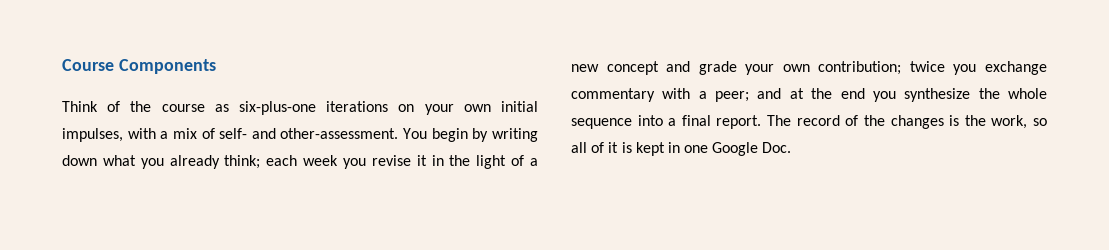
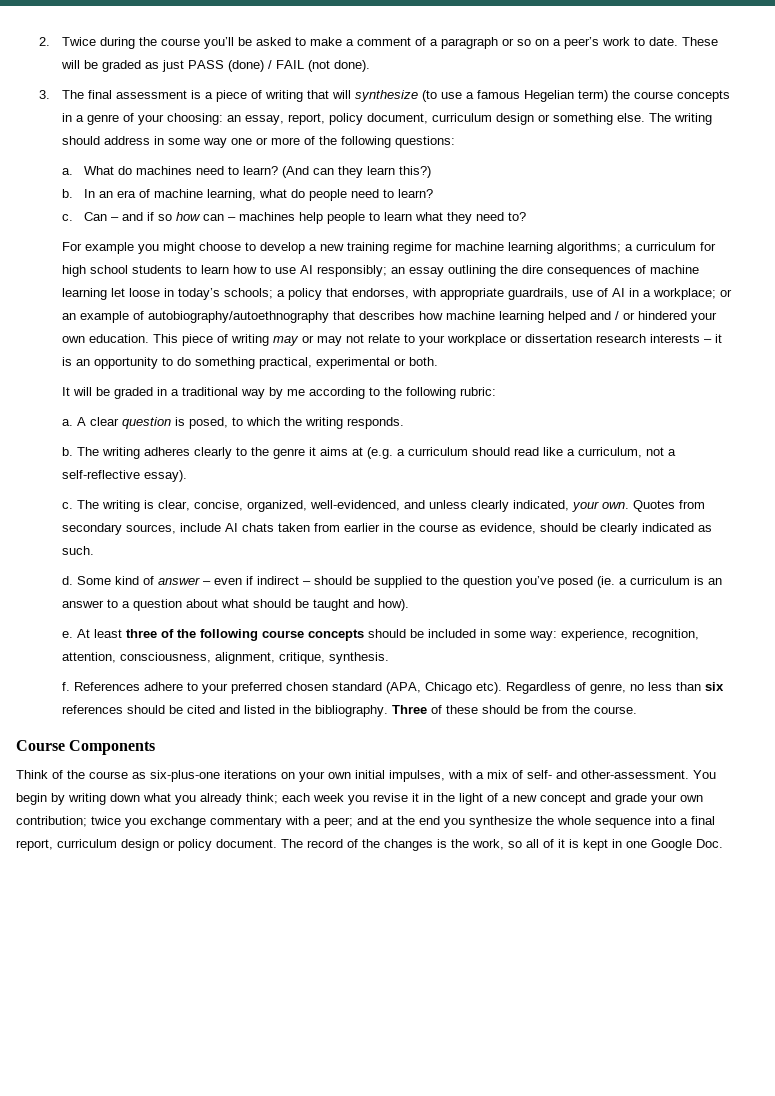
+ 2. Twice during the course you’ll be asked to make a comment of a paragraph or so on a peer’s work to date. These will be graded as just PASS (done) / FAIL (not done).
+ 3. The final assessment is a piece of writing that will synthesize (to use a famous Hegelian term) the course concepts in a genre of your choosing: an essay, report, policy document, curriculum design or something else. The writing should address in some way one or more of the following questions:
+ a. What do machines need to learn? (And can they learn this?)
+ b. In an era of machine learning, what do people need to learn?
+ c. Can – and if so how can – machines help people to learn what they need to?
+ For example you might choose to develop a new training regime for machine learning algorithms; a curriculum for high school students to learn how to use AI responsibly; an essay outlining the dire consequences of machine learning let loose in today’s schools; a policy that endorses, with appropriate guardrails, use of AI in a workplace; or an example of autobiography/autoethnography that describes how machine learning helped and / or hindered your own education. This piece of writing may or may not relate to your workplace or dissertation research interests – it is an opportunity to do something practical, experimental or both.
+ It will be graded in a traditional way by me according to the following rubric:
+ a. A clear question is posed, to which the writing responds.
+ b. The writing adheres clearly to the genre it aims at (e.g. a curriculum should read like a curriculum, not a self-reflective essay).
+ c. The writing is clear, concise, organized, well-evidenced, and unless clearly indicated, your own. Quotes from secondary sources, include AI chats taken from earlier in the course as evidence, should be clearly indicated as such.
+ d. Some kind of answer – even if indirect – should be supplied to the question you’ve posed (ie. a curriculum is an answer to a question about what should be taught and how).
+ e. At least three of the following course concepts should be included in some way: experience, recognition, attention, consciousness, alignment, critique, synthesis.
+ f. References adhere to your preferred chosen standard (APA, Chicago etc). Regardless of genre, no less than six references should be cited and listed in the bibliography. Three of these should be from the course.
- You begin by writing down what you already think; each week you revise it in the light of a new concept and grade your own contribution; twice you exchange commentary with a peer; and at the end you synthesize the whole sequence into a final report.
+ You begin by writing down what you already think; each week you revise it in the light of a new concept and grade your own contribution; twice you exchange commentary with a peer; and at the end you synthesize the whole sequence into a final report, curriculum design or policy document.

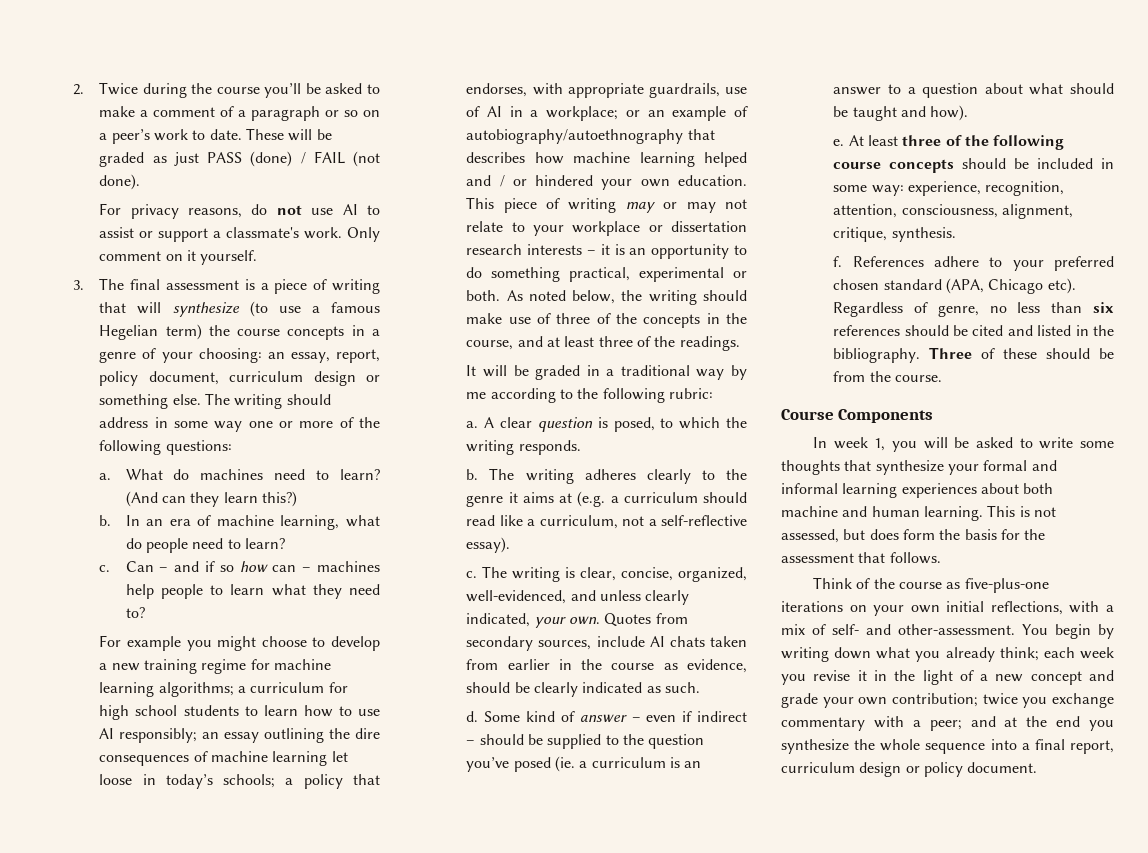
+ For privacy reasons, do not use AI to assist or support a classmate's work. Only comment on it yourself.
+ As noted below, the writing should make use of three of the concepts in the course, and at least three of the readings.
+ In week 1, you will be asked to write some thoughts that synthesize your formal and informal learning experiences about both machine and human learning. This is not assessed, but does form the basis for the assessment that follows.
- Think of the course as six-plus-one iterations on your own initial impulses, with a mix of self- and other-assessment.
+ Think of the course as five-plus-one iterations on your own initial reflections, with a mix of self- and other-assessment.
- The record of the changes is the work, so all of it is kept in one Google Doc.

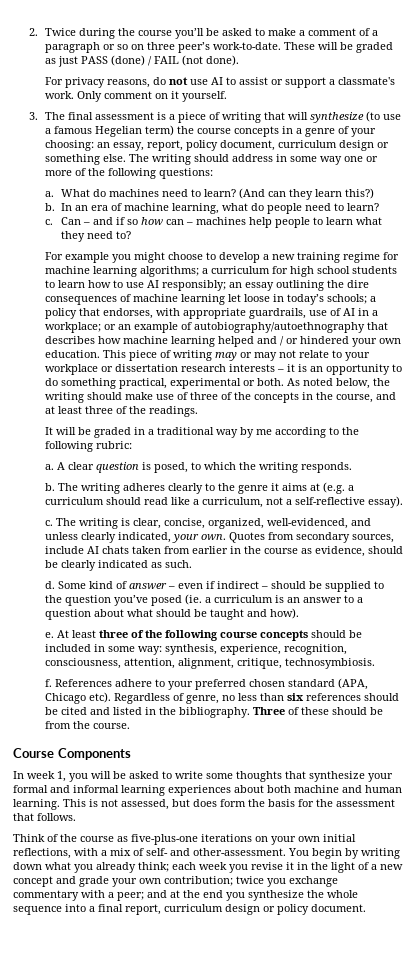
- 2. Twice during the course you’ll be asked to make a comment of a paragraph or so on a peer’s work to date.
+ 2. Twice during the course you’ll be asked to make a comment of a paragraph or so on three peer’s work-to-date.
- At least three of the following course concepts should be included in some way: experience, recognition, attention, consciousness, alignment, critique, synthesis.
+ At least three of the following course concepts should be included in some way: synthesis, experience, recognition, consciousness, attention, alignment, critique, technosymbiosis.

